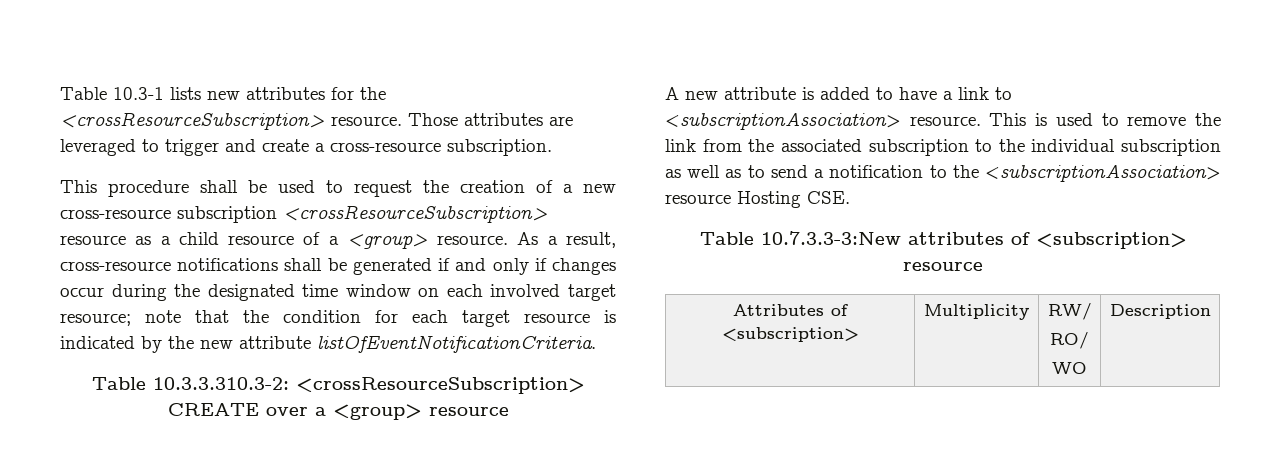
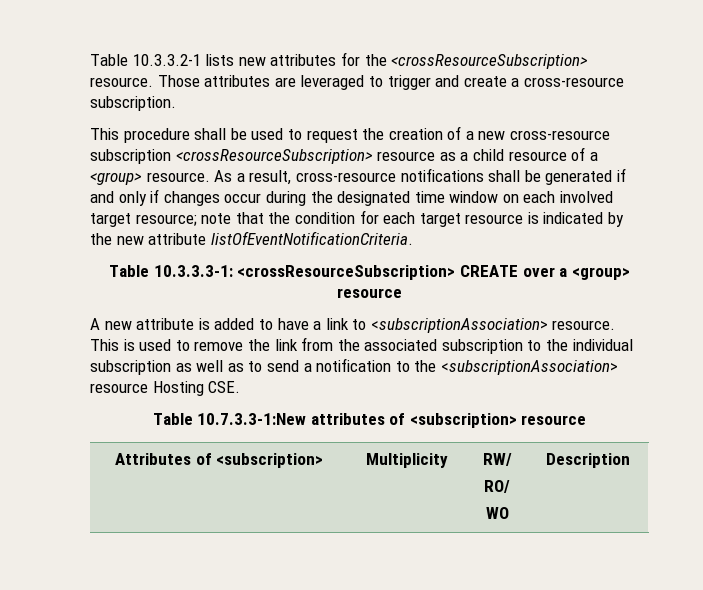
- Table 10.3-1 lists new attributes for the <crossResourceSubscription> resource.
+ Table 10.3.3.2-1 lists new attributes for the <crossResourceSubscription> resource.
- Table 10.3.3.310.3-2: <crossResourceSubscription> CREATE over a <group> resource
+ Table 10.3.3.3-1: <crossResourceSubscription> CREATE over a <group> resource
- Table 10.7.3.3-3:New attributes of <subscription> resource
+ Table 10.7.3.3-1:New attributes of <subscription> resource

